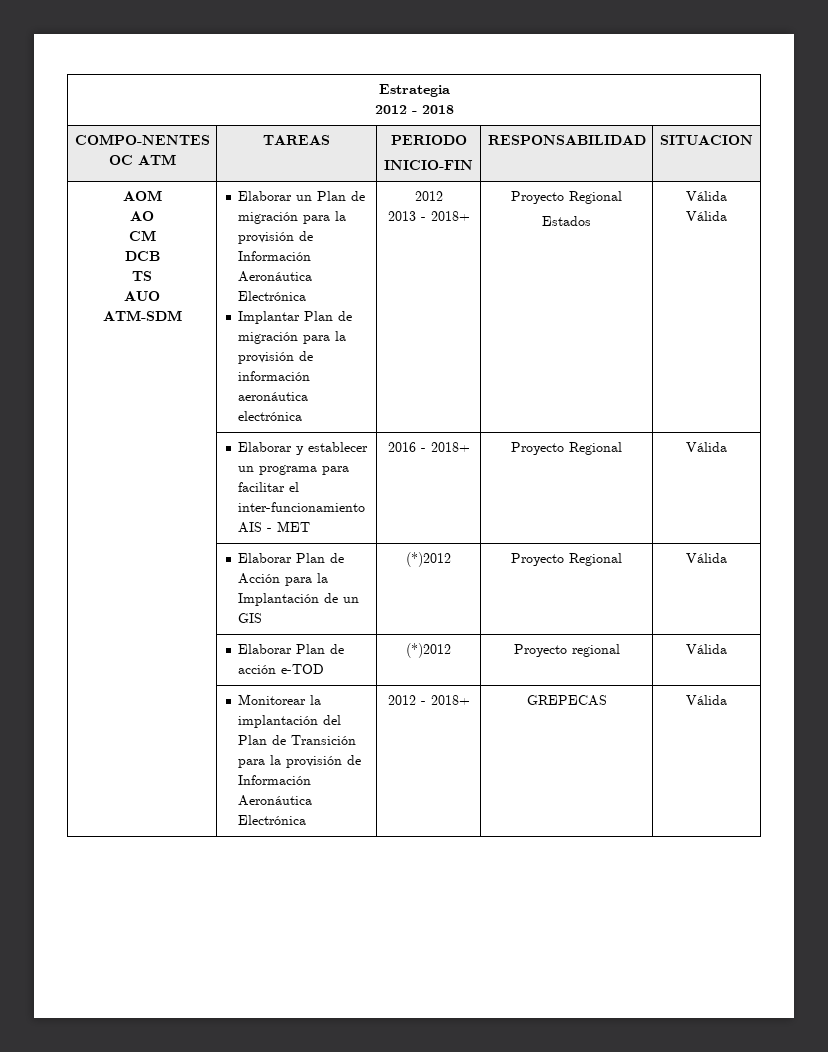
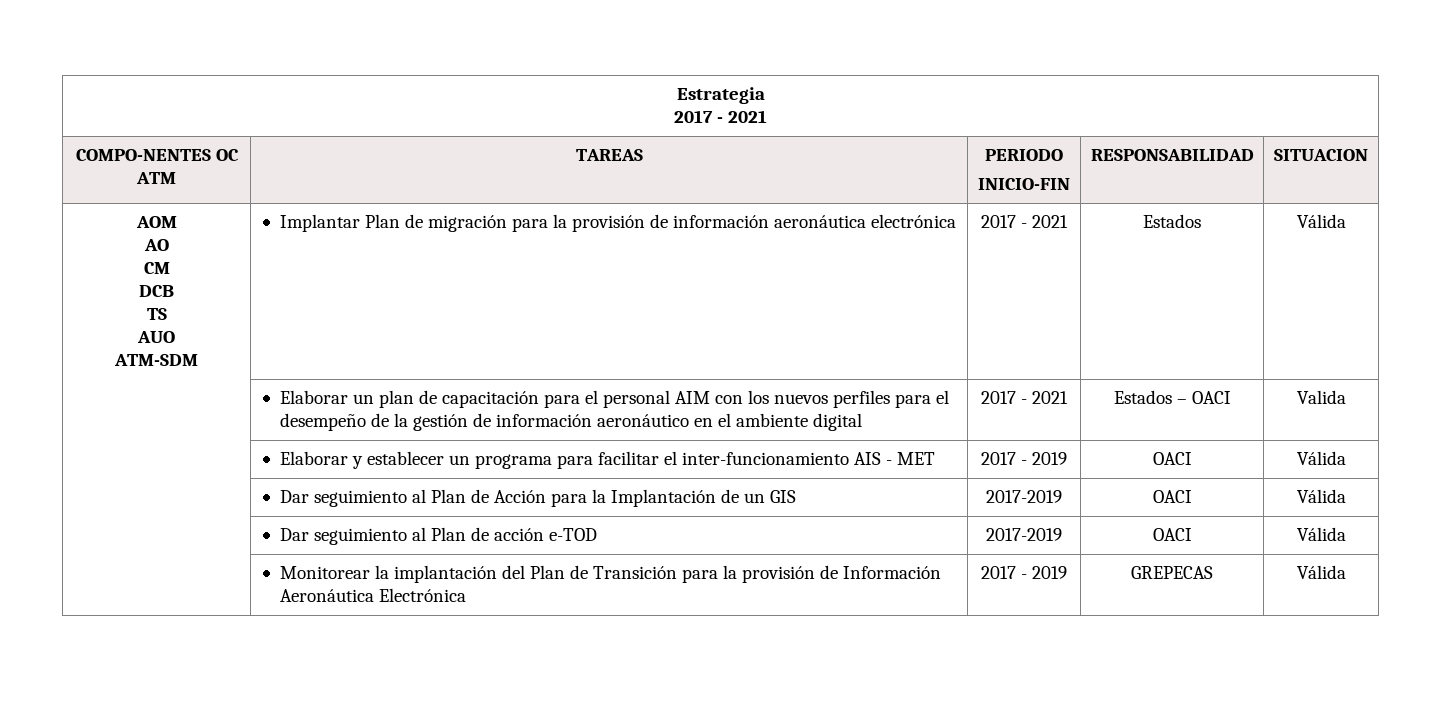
  Estrategia
- 2012 - 2018
+ 2017 - 2021
  AOM
  AO
  CM
  DCB
  TS
  AUO
- ATM-SDM | Elaborar un Plan de migración para la provisión de Información Aeronáutica Electrónica
- Implantar Plan de migración para la provisión de información aeronáutica electrónica | 2012
- 2013 - 2018+ | Proyecto Regional
- Estados | Válida
- Válida
+ ATM-SDM | Implantar Plan de migración para la provisión de información aeronáutica electrónica | 2017 - 2021 | Estados | Válida
+ | Elaborar un plan de capacitación para el personal AIM con los nuevos perfiles para el desempeño de la gestión de información aeronáutico en el ambiente digital | 2017 - 2021 | Estados – OACI | Valida
- | Elaborar y establecer un programa para facilitar el inter-funcionamiento AIS - MET | 2016 - 2018+ | Proyecto Regional | Válida
- | Elaborar Plan de Acción para la Implantación de un GIS | (*)2012 | Proyecto Regional | Válida
- | Elaborar Plan de acción e-TOD | (*)2012 | Proyecto regional | Válida
+ | Elaborar y establecer un programa para facilitar el inter-funcionamiento AIS - MET | 2017 - 2019 | OACI | Válida
+ | Dar seguimiento al Plan de Acción para la Implantación de un GIS | 2017-2019 | OACI | Válida
+ | Dar seguimiento al Plan de acción e-TOD | 2017-2019 | OACI | Válida
- | Monitorear la implantación del Plan de Transición para la provisión de Información Aeronáutica Electrónica | 2012 - 2018+ | GREPECAS | Válida
+ | Monitorear la implantación del Plan de Transición para la provisión de Información Aeronáutica Electrónica | 2017 - 2019 | GREPECAS | Válida

